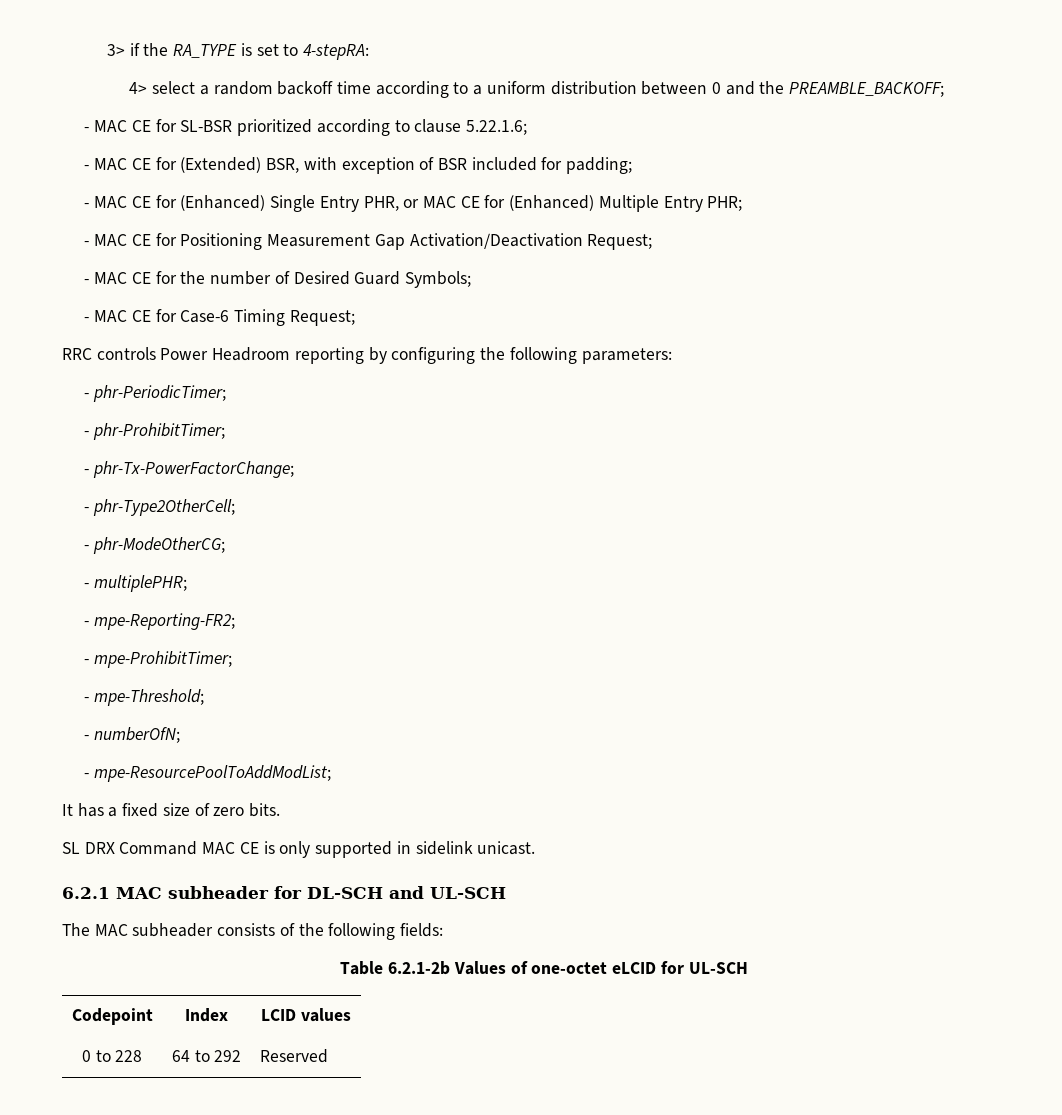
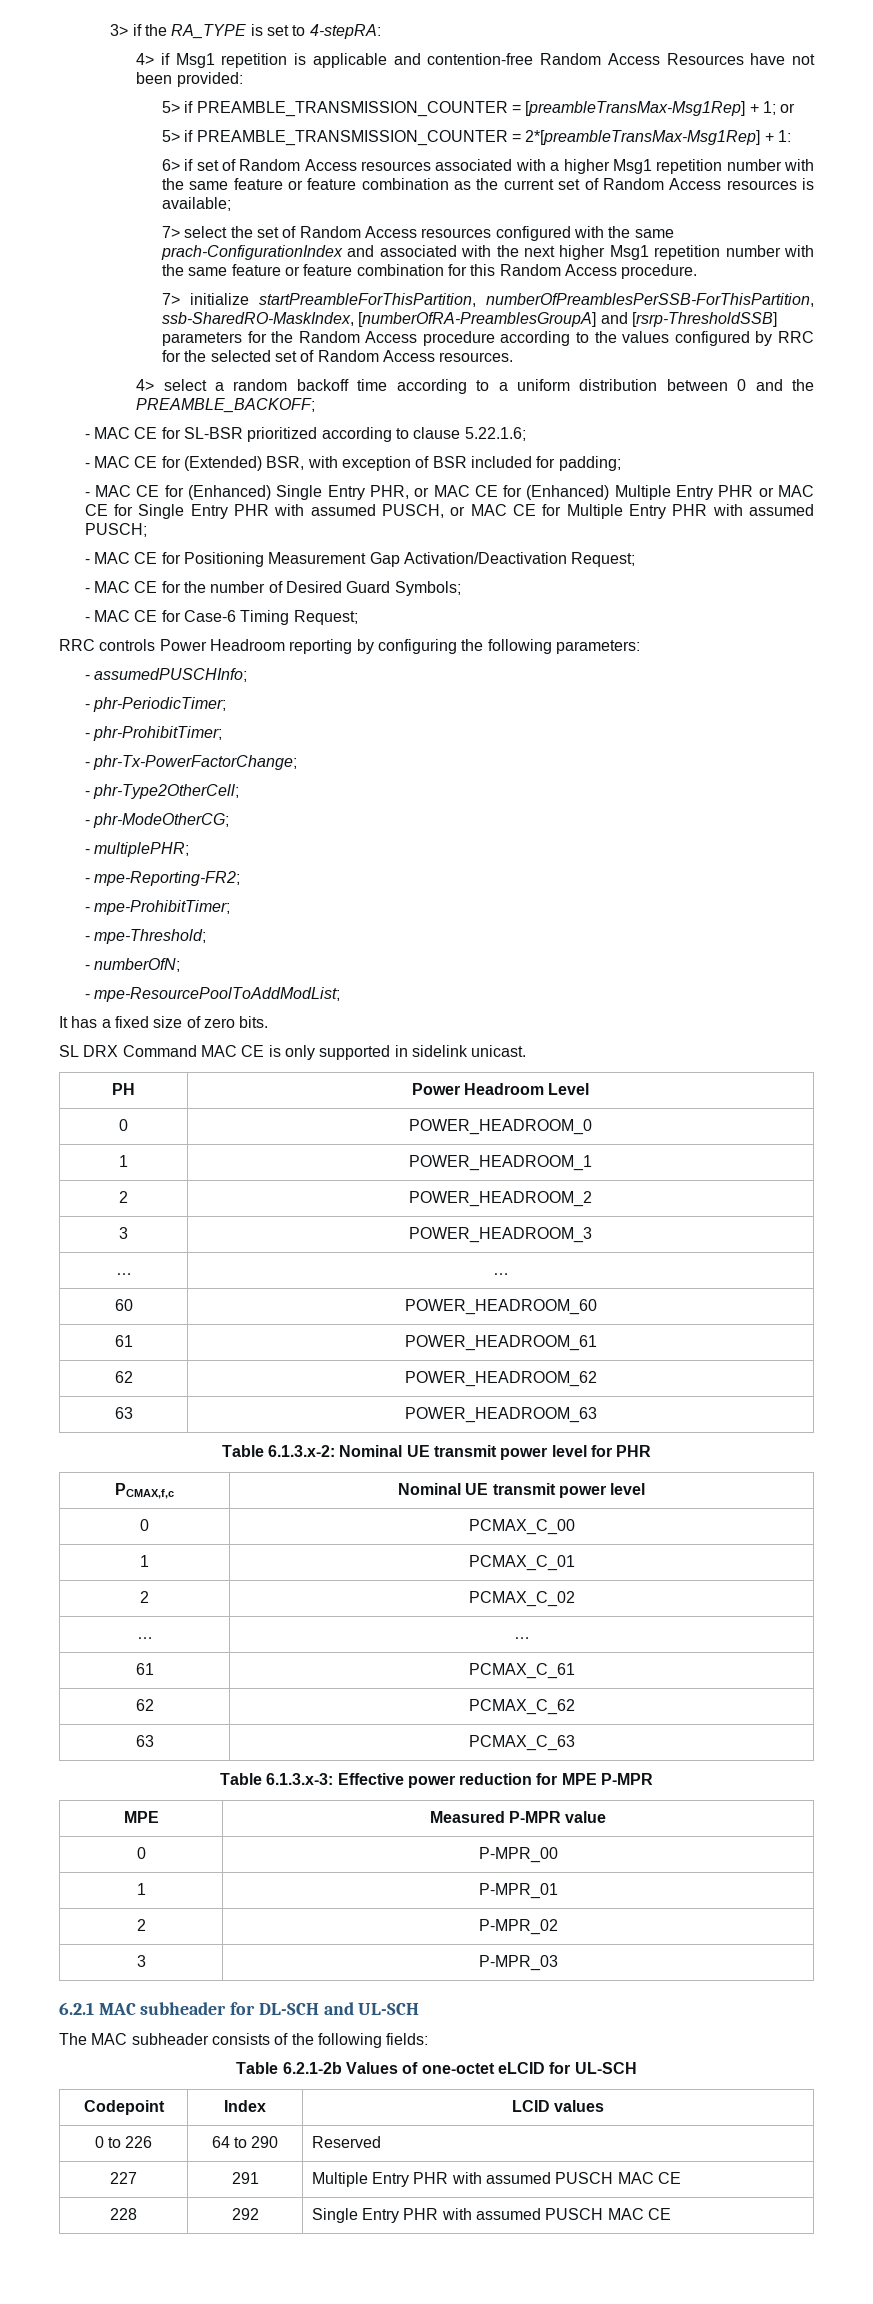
+ 4> if Msg1 repetition is applicable and contention-free Random Access Resources have not been provided:
+ 5> if PREAMBLE_TRANSMISSION_COUNTER = [preambleTransMax-Msg1Rep] + 1; or
+ 5> if PREAMBLE_TRANSMISSION_COUNTER = 2*[preambleTransMax-Msg1Rep] + 1:
+ 6> if set of Random Access resources associated with a higher Msg1 repetition number with the same feature or feature combination as the current set of Random Access resources is available;
+ 7> select the set of Random Access resources configured with the same prach-ConfigurationIndex and associated with the next higher Msg1 repetition number with the same feature or feature combination for this Random Access procedure.
+ 7> initialize startPreambleForThisPartition, numberOfPreamblesPerSSB-ForThisPartition, ssb-SharedRO-MaskIndex, [numberOfRA-PreamblesGroupA] and [rsrp-ThresholdSSB] parameters for the Random Access procedure according to the values configured by RRC for the selected set of Random Access resources.
- - MAC CE for (Enhanced) Single Entry PHR, or MAC CE for (Enhanced) Multiple Entry PHR;
+ - MAC CE for (Enhanced) Single Entry PHR, or MAC CE for (Enhanced) Multiple Entry PHR or MAC CE for Single Entry PHR with assumed PUSCH, or MAC CE for Multiple Entry PHR with assumed PUSCH;
+ - assumedPUSCHInfo;
+ PH | Power Headroom Level
+ 0 | POWER_HEADROOM_0
+ 1 | POWER_HEADROOM_1
+ 2 | POWER_HEADROOM_2
+ 3 | POWER_HEADROOM_3
+ … | …
+ 60 | POWER_HEADROOM_60
+ 61 | POWER_HEADROOM_61
+ 62 | POWER_HEADROOM_62
+ 63 | POWER_HEADROOM_63
+ Table 6.1.3.x-2: Nominal UE transmit power level for PHR
+ PCMAX,f,c | Nominal UE transmit power level
+ 0 | PCMAX_C_00
+ 1 | PCMAX_C_01
+ 2 | PCMAX_C_02
+ … | …
+ 61 | PCMAX_C_61
+ 62 | PCMAX_C_62
+ 63 | PCMAX_C_63
+ Table 6.1.3.x-3: Effective power reduction for MPE P-MPR
+ MPE | Measured P-MPR value
+ 0 | P-MPR_00
+ 1 | P-MPR_01
+ 2 | P-MPR_02
+ 3 | P-MPR_03
- 0 to 228 | 64 to 292 | Reserved
+ 0 to 226 | 64 to 290 | Reserved
+ 227 | 291 | Multiple Entry PHR with assumed PUSCH MAC CE
+ 228 | 292 | Single Entry PHR with assumed PUSCH MAC CE

